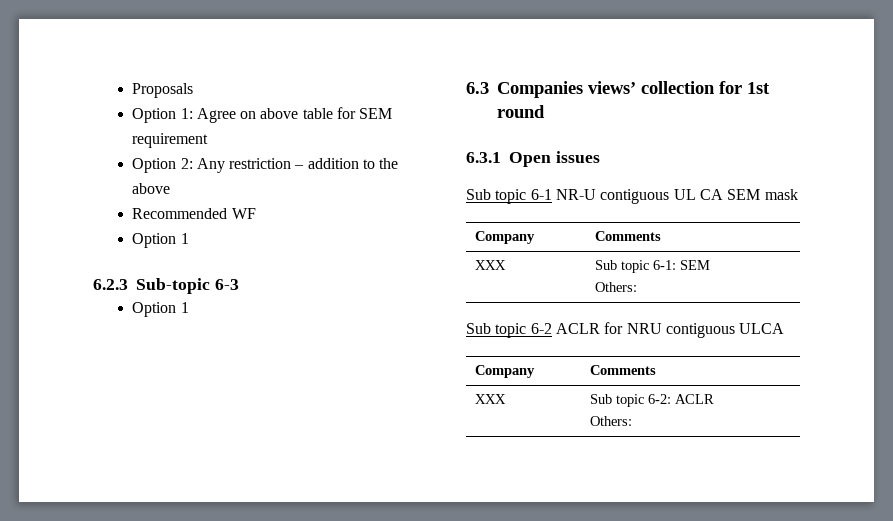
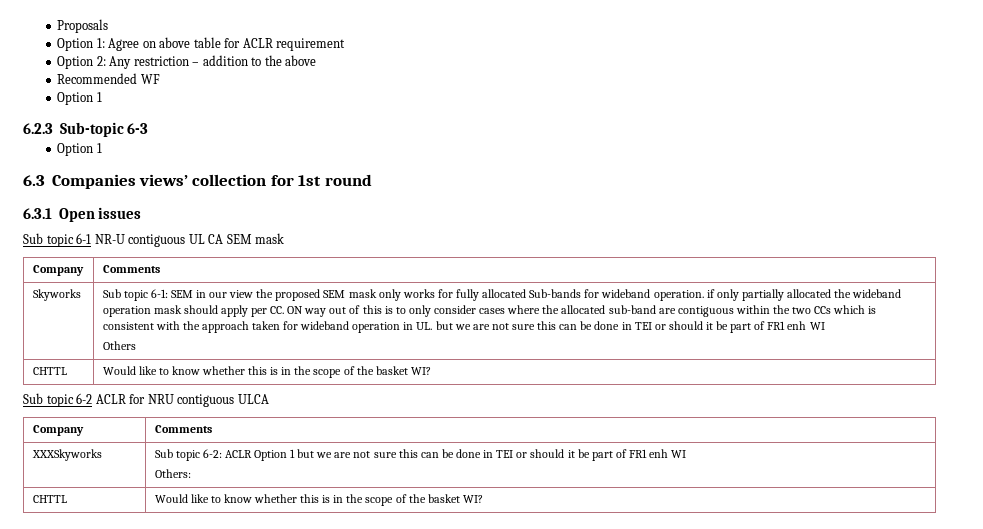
- Option 1: Agree on above table for SEM requirement
+ Option 1: Agree on above table for ACLR requirement
  Sub topic 6-1 NR-U contiguous UL CA SEM mask
  Company | Comments
- XXX
+ Skyworks
- Sub topic 6-1: SEM
- Others:
+ Sub topic 6-1: SEM in our view the proposed SEM mask only works for fully allocated Sub-bands for wideband operation. if only partially allocated the wideband operation mask should apply per CC. ON way out of this is to only consider cases where the allocated sub-band are contiguous within the two CCs which is consistent with the approach taken for wideband operation in UL. but we are not sure this can be done in TEI or should it be part of FR1 enh WI
+ Others
+ CHTTL | Would like to know whether this is in the scope of the basket WI?
- XXX | Sub topic 6-2: ACLR
+ XXXSkyworks | Sub topic 6-2: ACLR Option 1 but we are not sure this can be done in TEI or should it be part of FR1 enh WI
  Others:
+ CHTTL | Would like to know whether this is in the scope of the basket WI?

